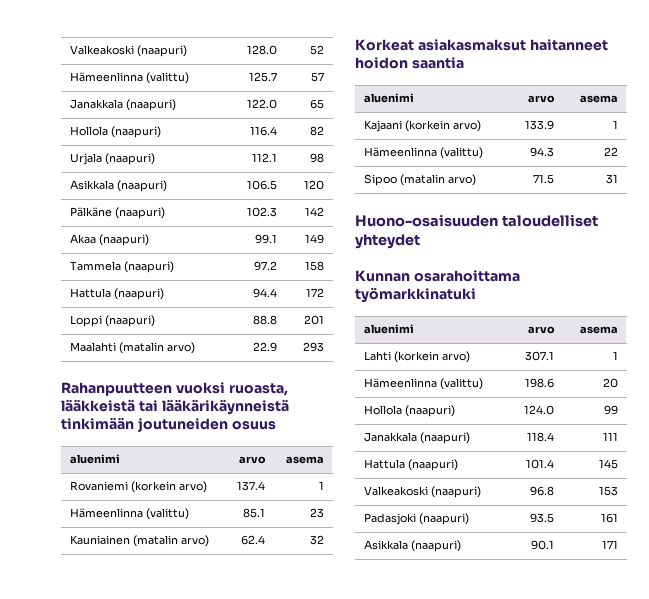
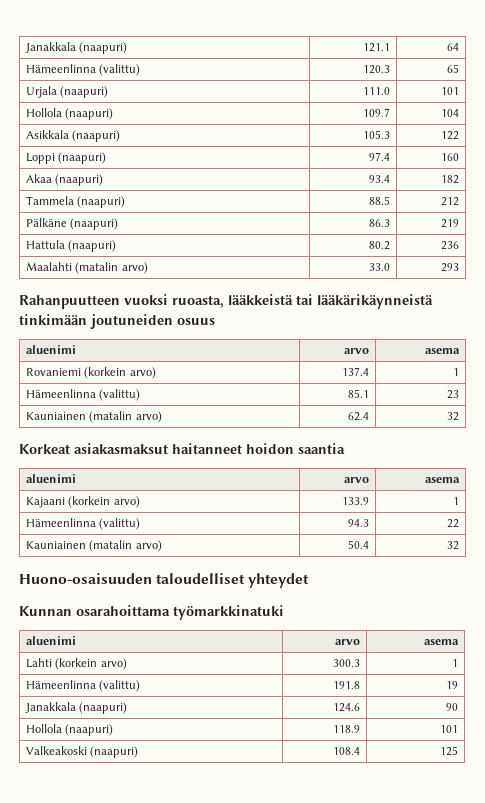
- Valkeakoski (naapuri) | 128.0 | 52
- Hämeenlinna (valittu) | 125.7 | 57
- Janakkala (naapuri) | 122.0 | 65
- Hollola (naapuri) | 116.4 | 82
- Urjala (naapuri) | 112.1 | 98
- Asikkala (naapuri) | 106.5 | 120
- Pälkäne (naapuri) | 102.3 | 142
- Akaa (naapuri) | 99.1 | 149
- Tammela (naapuri) | 97.2 | 158
- Hattula (naapuri) | 94.4 | 172
- Loppi (naapuri) | 88.8 | 201
+ Janakkala (naapuri) | 121.1 | 64
+ Hämeenlinna (valittu) | 120.3 | 65
+ Urjala (naapuri) | 111.0 | 101
+ Hollola (naapuri) | 109.7 | 104
+ Asikkala (naapuri) | 105.3 | 122
+ Loppi (naapuri) | 97.4 | 160
+ Akaa (naapuri) | 93.4 | 182
+ Tammela (naapuri) | 88.5 | 212
+ Pälkäne (naapuri) | 86.3 | 219
+ Hattula (naapuri) | 80.2 | 236
- Maalahti (matalin arvo) | 22.9 | 293
+ Maalahti (matalin arvo) | 33.0 | 293
- Sipoo (matalin arvo) | 71.5 | 31
+ Kauniainen (matalin arvo) | 50.4 | 32
- Lahti (korkein arvo) | 307.1 | 1
- Hämeenlinna (valittu) | 198.6 | 20
- Hollola (naapuri) | 124.0 | 99
- Janakkala (naapuri) | 118.4 | 111
- Hattula (naapuri) | 101.4 | 145
- Valkeakoski (naapuri) | 96.8 | 153
- Padasjoki (naapuri) | 93.5 | 161
- Asikkala (naapuri) | 90.1 | 171
+ Lahti (korkein arvo) | 300.3 | 1
+ Hämeenlinna (valittu) | 191.8 | 19
+ Janakkala (naapuri) | 124.6 | 90
+ Hollola (naapuri) | 118.9 | 101
+ Valkeakoski (naapuri) | 108.4 | 125

